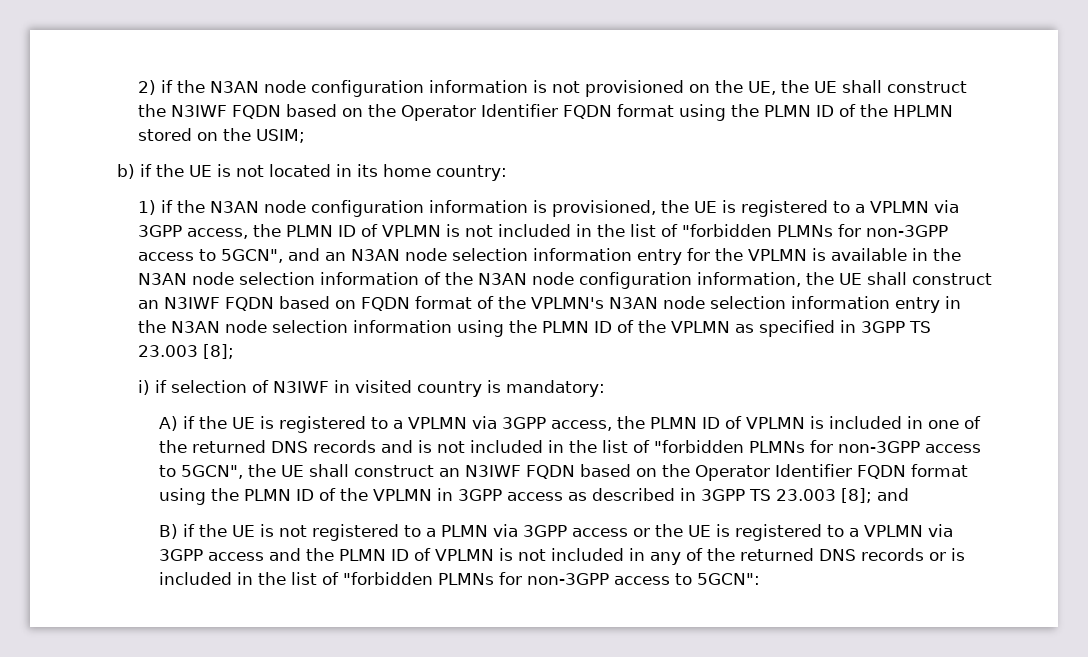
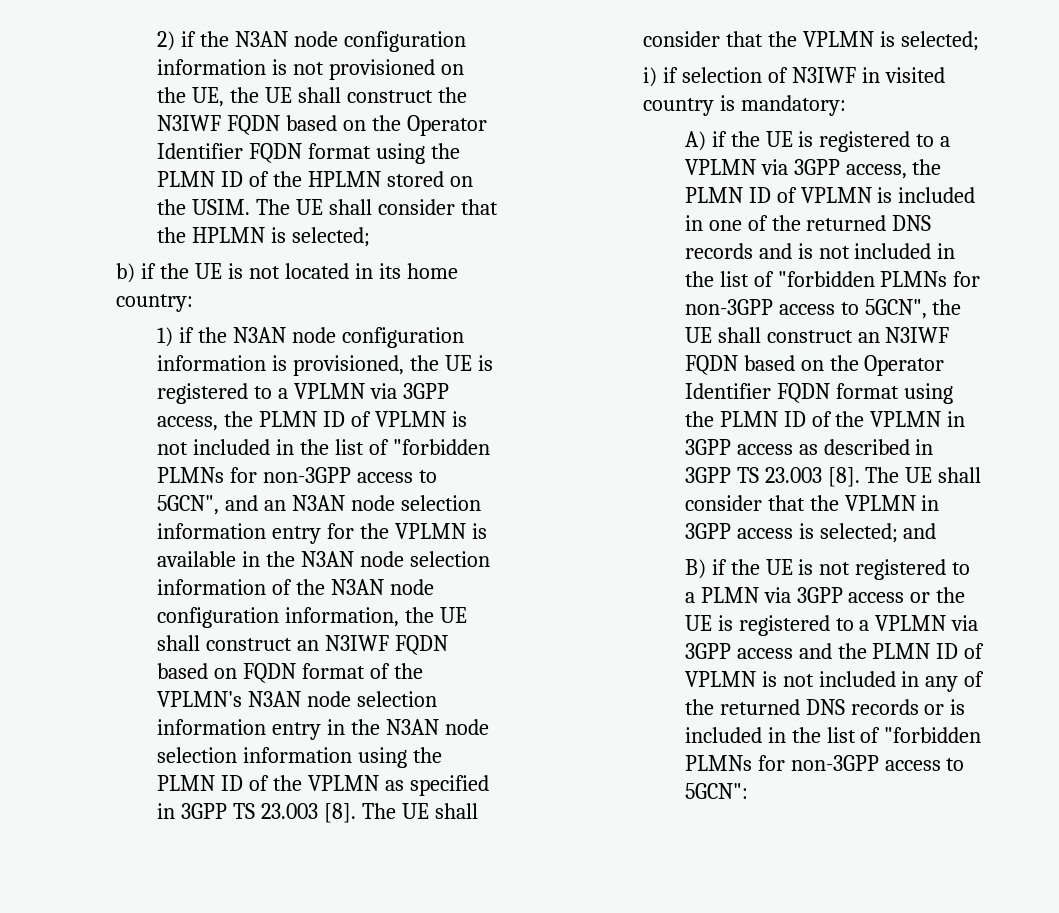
- 2) if the N3AN node configuration information is not provisioned on the UE, the UE shall construct the N3IWF FQDN based on the Operator Identifier FQDN format using the PLMN ID of the HPLMN stored on the USIM;
+ 2) if the N3AN node configuration information is not provisioned on the UE, the UE shall construct the N3IWF FQDN based on the Operator Identifier FQDN format using the PLMN ID of the HPLMN stored on the USIM. The UE shall consider that the HPLMN is selected;
- 1) if the N3AN node configuration information is provisioned, the UE is registered to a VPLMN via 3GPP access, the PLMN ID of VPLMN is not included in the list of "forbidden PLMNs for non-3GPP access to 5GCN", and an N3AN node selection information entry for the VPLMN is available in the N3AN node selection information of the N3AN node configuration information, the UE shall construct an N3IWF FQDN based on FQDN format of the VPLMN's N3AN node selection information entry in the N3AN node selection information using the PLMN ID of the VPLMN as specified in 3GPP TS 23.003 [8];
+ 1) if the N3AN node configuration information is provisioned, the UE is registered to a VPLMN via 3GPP access, the PLMN ID of VPLMN is not included in the list of "forbidden PLMNs for non-3GPP access to 5GCN", and an N3AN node selection information entry for the VPLMN is available in the N3AN node selection information of the N3AN node configuration information, the UE shall construct an N3IWF FQDN based on FQDN format of the VPLMN's N3AN node selection information entry in the N3AN node selection information using the PLMN ID of the VPLMN as specified in 3GPP TS 23.003 [8]. The UE shall consider that the VPLMN is selected;
- A) if the UE is registered to a VPLMN via 3GPP access, the PLMN ID of VPLMN is included in one of the returned DNS records and is not included in the list of "forbidden PLMNs for non-3GPP access to 5GCN", the UE shall construct an N3IWF FQDN based on the Operator Identifier FQDN format using the PLMN ID of the VPLMN in 3GPP access as described in 3GPP TS 23.003 [8];
+ A) if the UE is registered to a VPLMN via 3GPP access, the PLMN ID of VPLMN is included in one of the returned DNS records and is not included in the list of "forbidden PLMNs for non-3GPP access to 5GCN", the UE shall construct an N3IWF FQDN based on the Operator Identifier FQDN format using the PLMN ID of the VPLMN in 3GPP access as described in 3GPP TS 23.003 [8]. The UE shall consider that the VPLMN in 3GPP access is selected;

